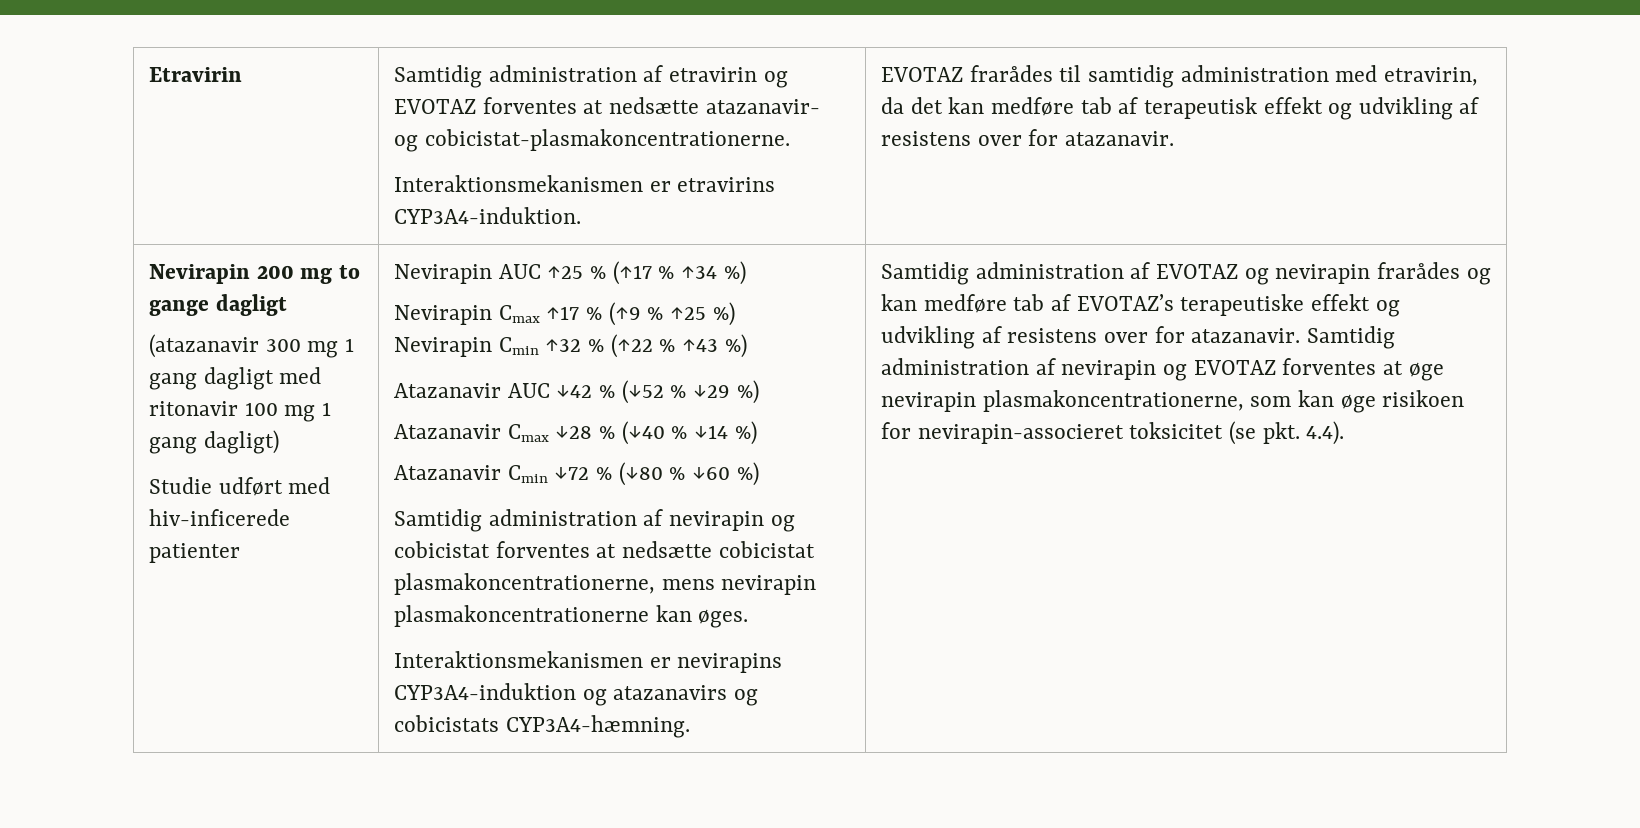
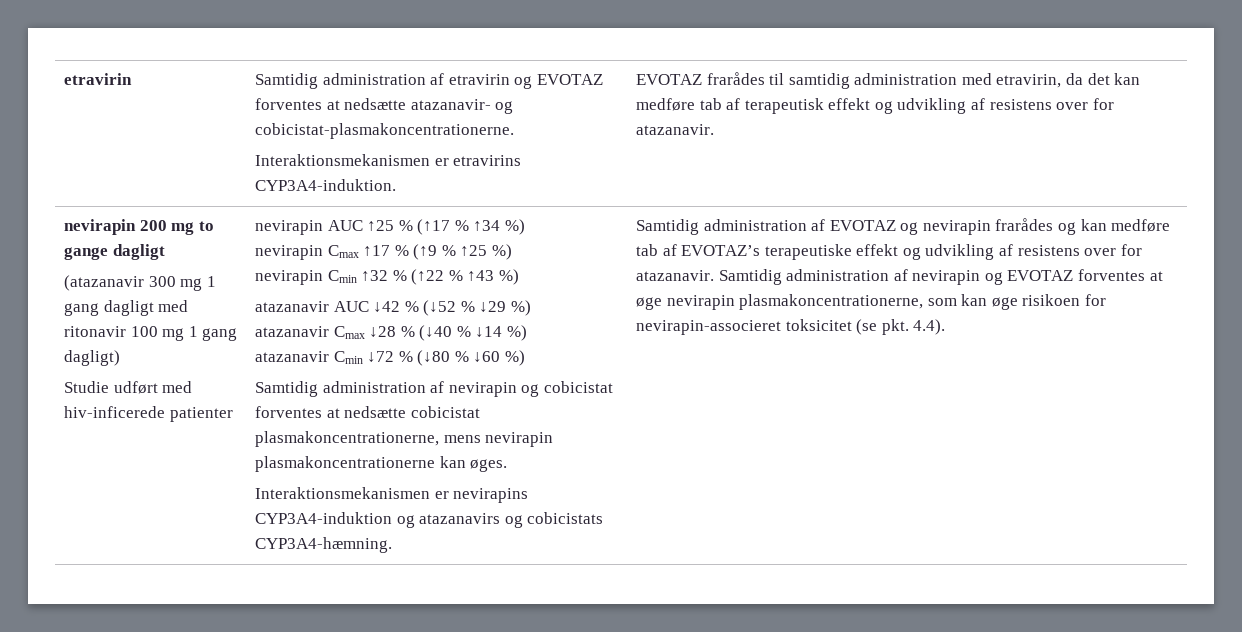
- Etravirin | Samtidig administration af etravirin og EVOTAZ forventes at nedsætte atazanavir- og cobicistat-plasmakoncentrationerne.
+ etravirin | Samtidig administration af etravirin og EVOTAZ forventes at nedsætte atazanavir- og cobicistat-plasmakoncentrationerne.
- Nevirapin 200 mg to gange dagligt
+ nevirapin 200 mg to gange dagligt
- Nevirapin AUC ↑25 % (↑17 % ↑34 %)
+ nevirapin AUC ↑25 % (↑17 % ↑34 %)
- Nevirapin Cmax ↑17 % (↑9 % ↑25 %)
+ nevirapin Cmax ↑17 % (↑9 % ↑25 %)
- Nevirapin Cmin ↑32 % (↑22 % ↑43 %)
+ nevirapin Cmin ↑32 % (↑22 % ↑43 %)
- Atazanavir AUC ↓42 % (↓52 % ↓29 %)
+ atazanavir AUC ↓42 % (↓52 % ↓29 %)
- Atazanavir Cmax ↓28 % (↓40 % ↓14 %)
+ atazanavir Cmax ↓28 % (↓40 % ↓14 %)
- Atazanavir Cmin ↓72 % (↓80 % ↓60 %)
+ atazanavir Cmin ↓72 % (↓80 % ↓60 %)

